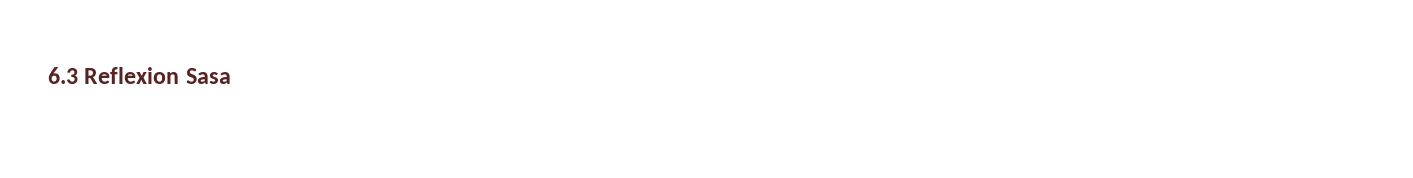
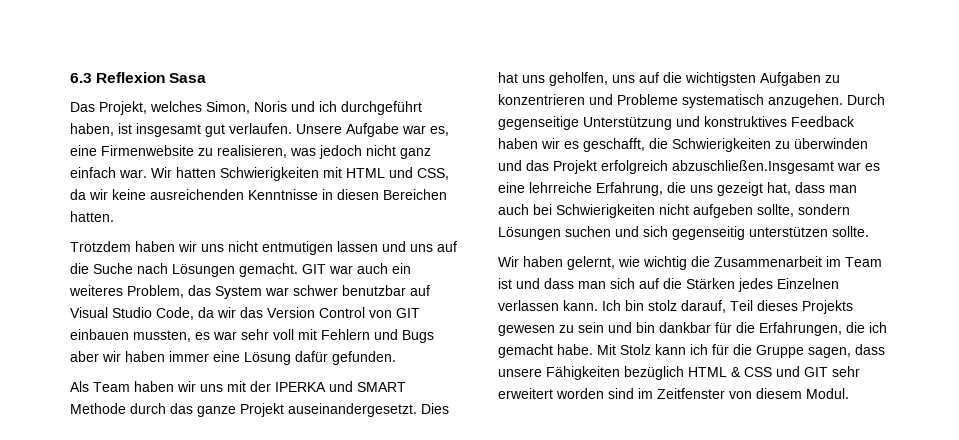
+ Das Projekt, welches Simon, Noris und ich durchgeführt haben, ist insgesamt gut verlaufen. Unsere Aufgabe war es, eine Firmenwebsite zu realisieren, was jedoch nicht ganz einfach war. Wir hatten Schwierigkeiten mit HTML und CSS, da wir keine ausreichenden Kenntnisse in diesen Bereichen hatten.
+ Trotzdem haben wir uns nicht entmutigen lassen und uns auf die Suche nach Lösungen gemacht. GIT war auch ein weiteres Problem, das System war schwer benutzbar auf Visual Studio Code, da wir das Version Control von GIT einbauen mussten, es war sehr voll mit Fehlern und Bugs aber wir haben immer eine Lösung dafür gefunden.
+ Als Team haben wir uns mit der IPERKA und SMART Methode durch das ganze Projekt auseinandergesetzt. Dies hat uns geholfen, uns auf die wichtigsten Aufgaben zu konzentrieren und Probleme systematisch anzugehen. Durch gegenseitige Unterstützung und konstruktives Feedback haben wir es geschafft, die Schwierigkeiten zu überwinden und das Projekt erfolgreich abzuschließen.Insgesamt war es eine lehrreiche Erfahrung, die uns gezeigt hat, dass man auch bei Schwierigkeiten nicht aufgeben sollte, sondern Lösungen suchen und sich gegenseitig unterstützen sollte.
+ Wir haben gelernt, wie wichtig die Zusammenarbeit im Team ist und dass man sich auf die Stärken jedes Einzelnen verlassen kann. Ich bin stolz darauf, Teil dieses Projekts gewesen zu sein und bin dankbar für die Erfahrungen, die ich gemacht habe. Mit Stolz kann ich für die Gruppe sagen, dass unsere Fähigkeiten bezüglich HTML & CSS und GIT sehr erweitert worden sind im Zeitfenster von diesem Modul.

